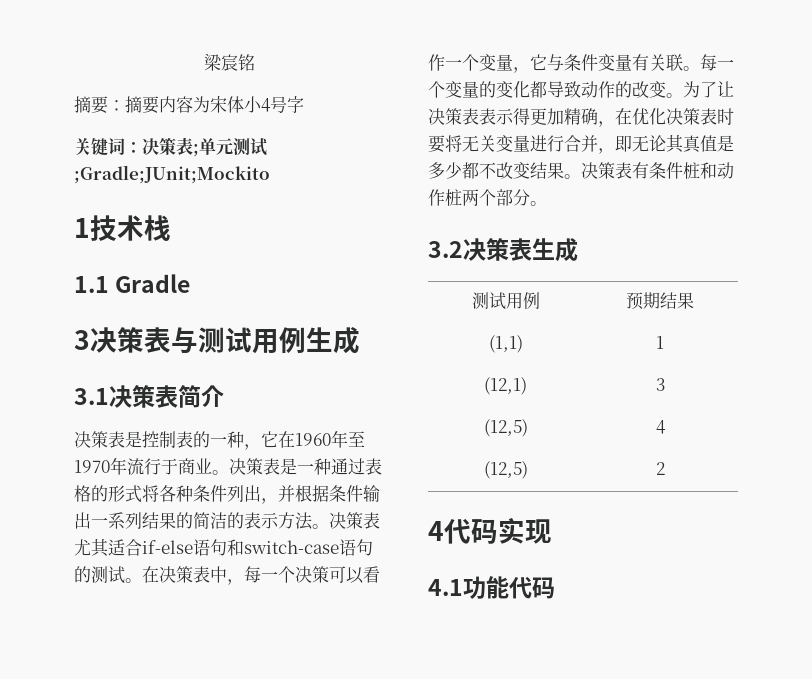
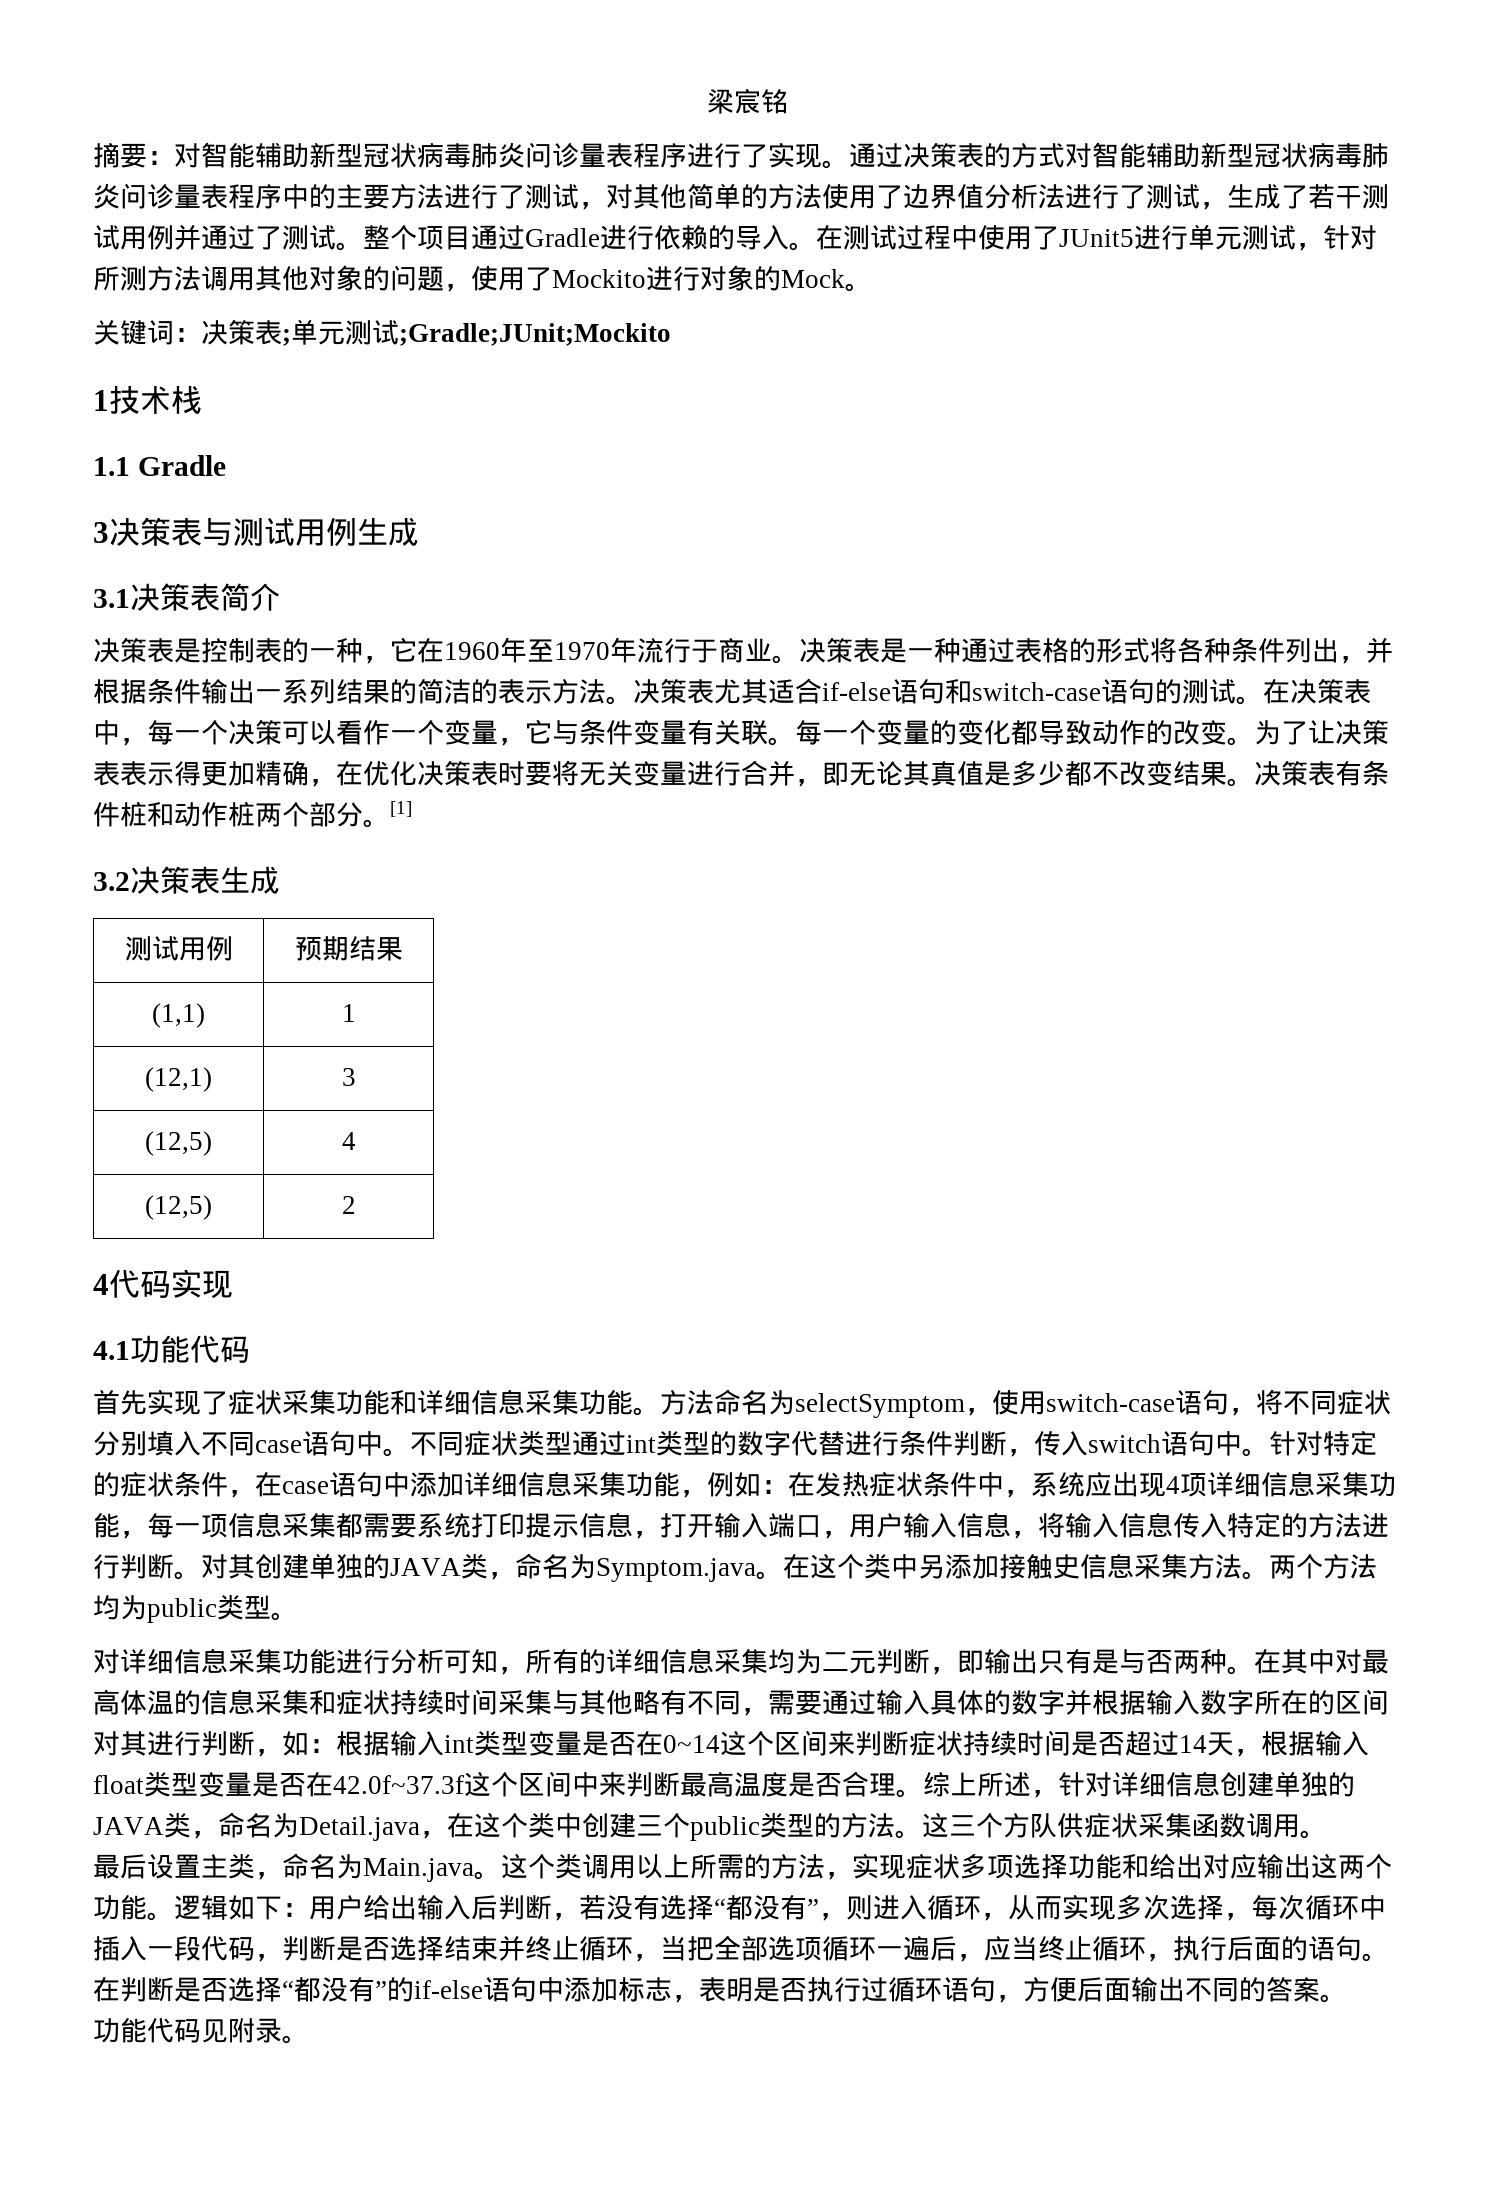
- 摘要：摘要内容为宋体小4号字
+ 摘要：对智能辅助新型冠状病毒肺炎问诊量表程序进行了实现。通过决策表的方式对智能辅助新型冠状病毒肺炎问诊量表程序中的主要方法进行了测试，对其他简单的方法使用了边界值分析法进行了测试，生成了若干测试用例并通过了测试。整个项目通过Gradle进行依赖的导入。在测试过程中使用了JUnit5进行单元测试，针对所测方法调用其他对象的问题，使用了Mockito进行对象的Mock。
+ [1]
+ 首先实现了症状采集功能和详细信息采集功能。方法命名为selectSymptom，使用switch-case语句，将不同症状分别填入不同case语句中。不同症状类型通过int类型的数字代替进行条件判断，传入switch语句中。针对特定的症状条件，在case语句中添加详细信息采集功能，例如：在发热症状条件中，系统应出现4项详细信息采集功能，每一项信息采集都需要系统打印提示信息，打开输入端口，用户输入信息，将输入信息传入特定的方法进行判断。对其创建单独的JAVA类，命名为Symptom.java。在这个类中另添加接触史信息采集方法。两个方法均为public类型。
+ 对详细信息采集功能进行分析可知，所有的详细信息采集均为二元判断，即输出只有是与否两种。在其中对最高体温的信息采集和症状持续时间采集与其他略有不同，需要通过输入具体的数字并根据输入数字所在的区间对其进行判断，如：根据输入int类型变量是否在0~14这个区间来判断症状持续时间是否超过14天，根据输入float类型变量是否在42.0f~37.3f这个区间中来判断最高温度是否合理。综上所述，针对详细信息创建单独的JAVA类，命名为Detail.java，在这个类中创建三个public类型的方法。这三个方队供症状采集函数调用。
+ 最后设置主类，命名为Main.java。这个类调用以上所需的方法，实现症状多项选择功能和给出对应输出这两个功能。逻辑如下：用户给出输入后判断，若没有选择“都没有”，则进入循环，从而实现多次选择，每次循环中插入一段代码，判断是否选择结束并终止循环，当把全部选项循环一遍后，应当终止循环，执行后面的语句。在判断是否选择“都没有”的if-else语句中添加标志，表明是否执行过循环语句，方便后面输出不同的答案。
+ 功能代码见附录。

